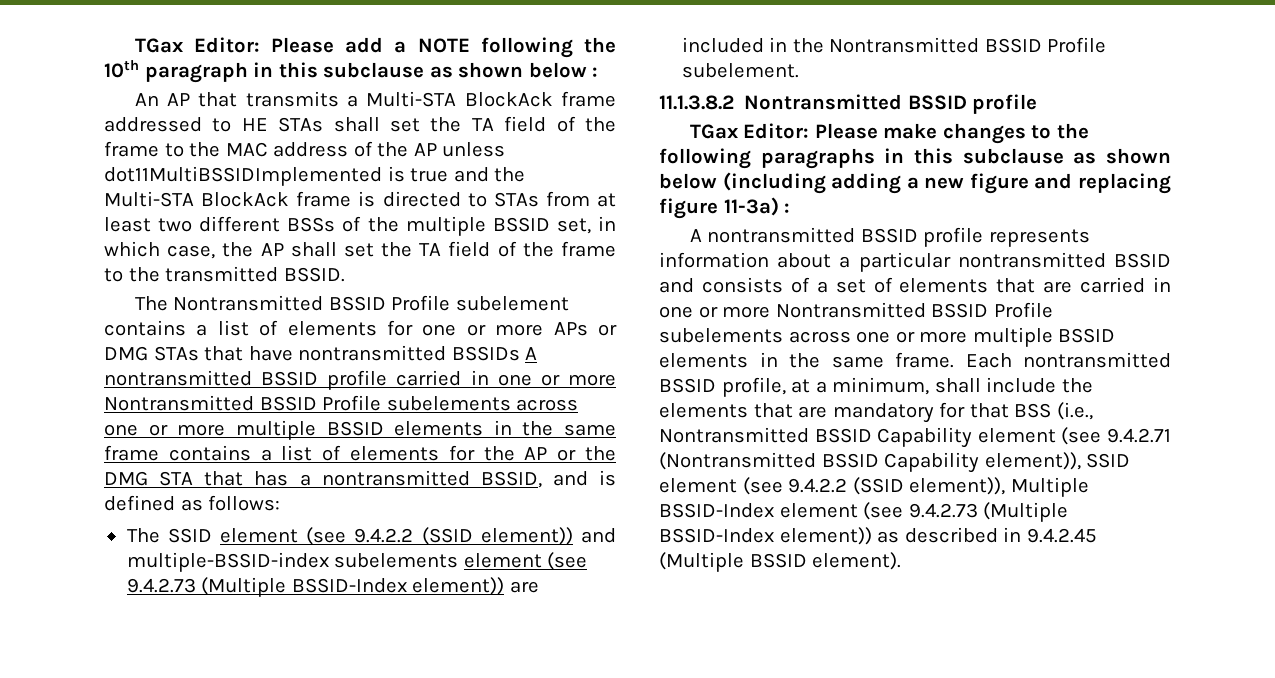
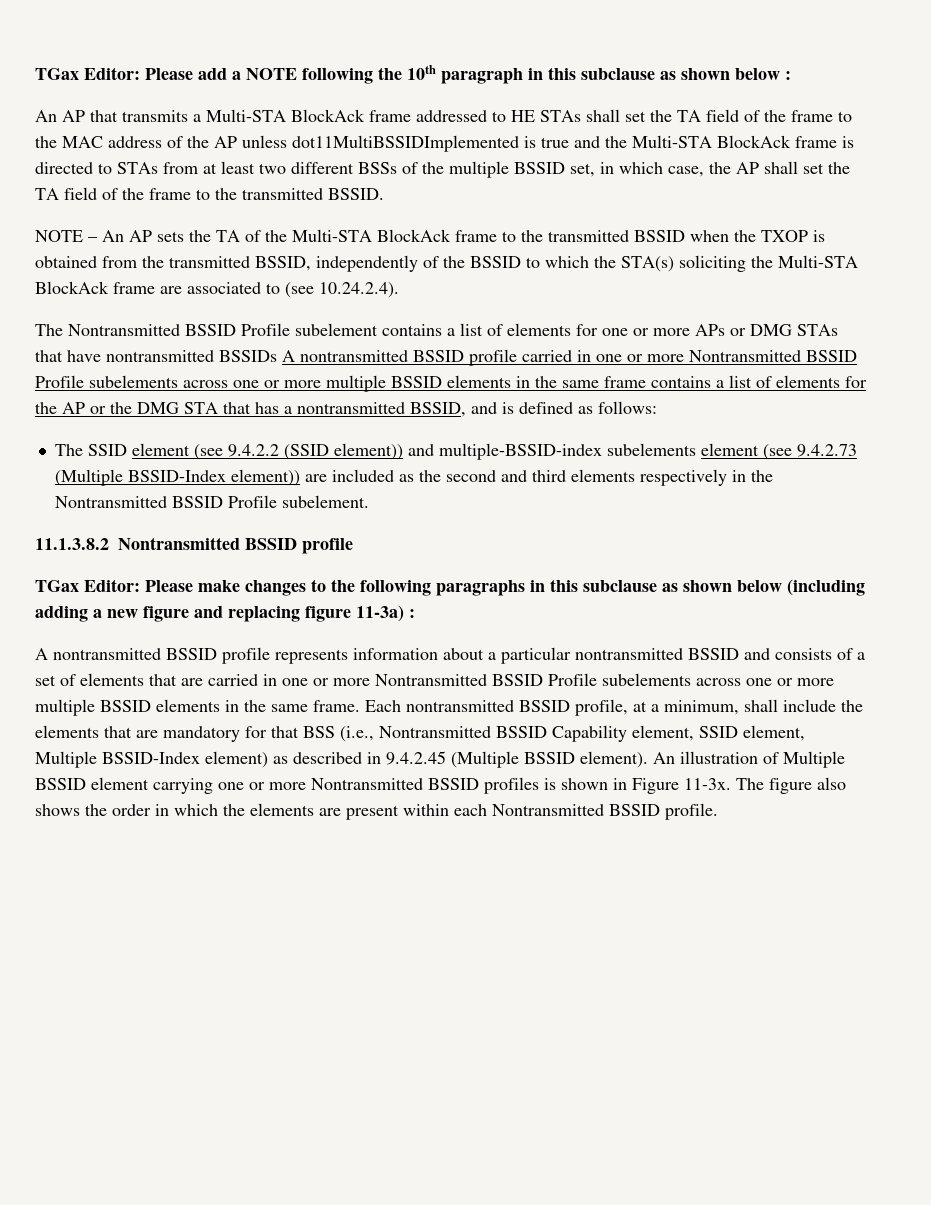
+ NOTE – An AP sets the TA of the Multi-STA BlockAck frame to the transmitted BSSID when the TXOP is obtained from the transmitted BSSID, independently of the BSSID to which the STA(s) soliciting the Multi-STA BlockAck frame are associated to (see 10.24.2.4).
- The SSID element (see 9.4.2.2 (SSID element)) and multiple-BSSID-index subelements element (see 9.4.2.73 (Multiple BSSID-Index element)) are included in the Nontransmitted BSSID Profile subelement.
+ The SSID element (see 9.4.2.2 (SSID element)) and multiple-BSSID-index subelements element (see 9.4.2.73 (Multiple BSSID-Index element)) are included as the second and third elements respectively in the Nontransmitted BSSID Profile subelement.
- Each nontransmitted BSSID profile, at a minimum, shall include the elements that are mandatory for that BSS (i.e., Nontransmitted BSSID Capability element (see 9.4.2.71 (Nontransmitted BSSID Capability element)), SSID element (see 9.4.2.2 (SSID element)), Multiple BSSID-Index element (see 9.4.2.73 (Multiple BSSID-Index element)) as described in 9.4.2.45 (Multiple BSSID element).
+ Each nontransmitted BSSID profile, at a minimum, shall include the elements that are mandatory for that BSS (i.e., Nontransmitted BSSID Capability element, SSID element, Multiple BSSID-Index element) as described in 9.4.2.45 (Multiple BSSID element).
+ An illustration of Multiple BSSID element carrying one or more Nontransmitted BSSID profiles is shown in Figure 11-3x. The figure also shows the order in which the elements are present within each Nontransmitted BSSID profile.

